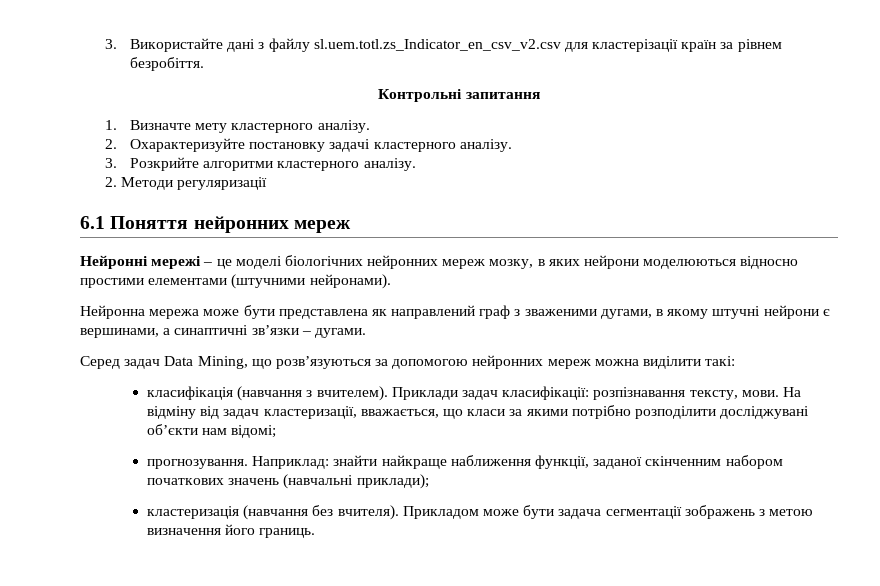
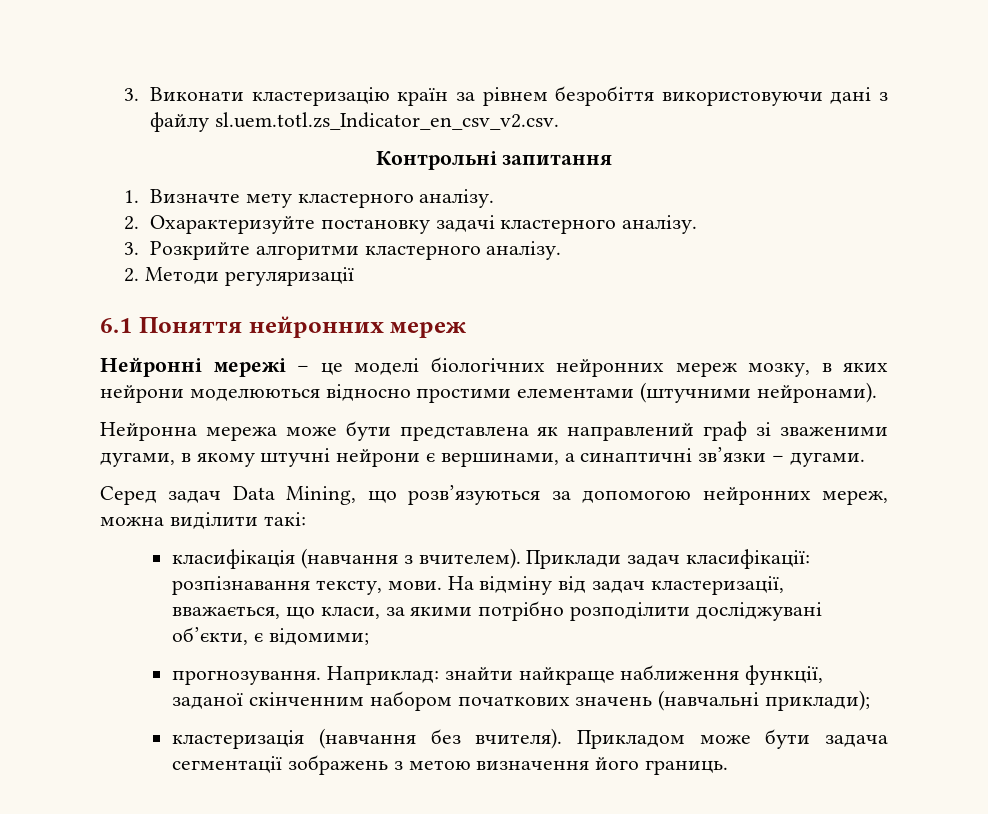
- 3. Використайте дані з файлу sl.uem.totl.zs_Indicator_en_csv_v2.csv для кластерізації країн за рівнем безробіття.
+ 3. Виконати кластеризацію країн за рівнем безробіття використовуючи дані з файлу sl.uem.totl.zs_Indicator_en_csv_v2.csv.
- Нейронна мережа може бути представлена як направлений граф з зваженими дугами, в якому штучні нейрони є вершинами, а синаптичні зв’язки – дугами.
+ Нейронна мережа може бути представлена як направлений граф зі зваженими дугами, в якому штучні нейрони є вершинами, а синаптичні зв’язки – дугами.
- Серед задач Data Mining, що розв’язуються за допомогою нейронних мереж можна виділити такі:
+ Серед задач Data Mining, що розв’язуються за допомогою нейронних мереж, можна виділити такі:
- На відміну від задач кластеризації, вважається, що класи за якими потрібно розподілити досліджувані об’єкти нам відомі;
+ На відміну від задач кластеризації, вважається, що класи, за якими потрібно розподілити досліджувані об’єкти, є відомими;

